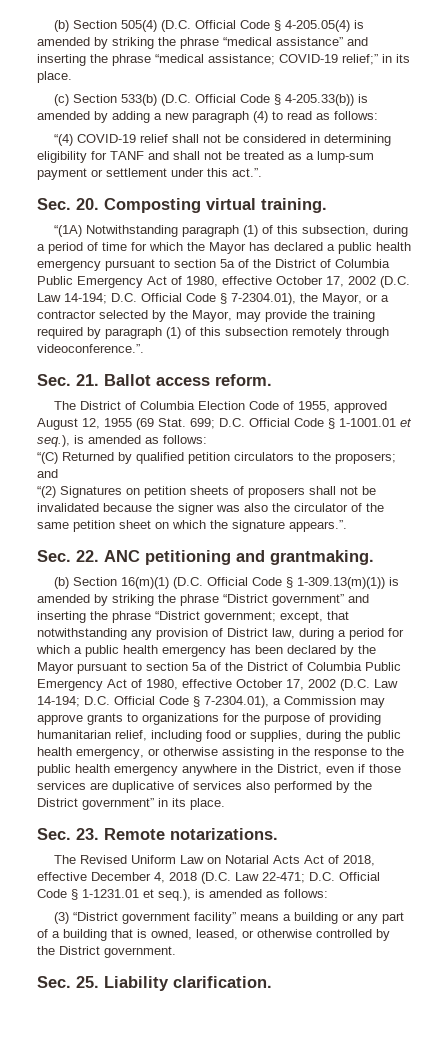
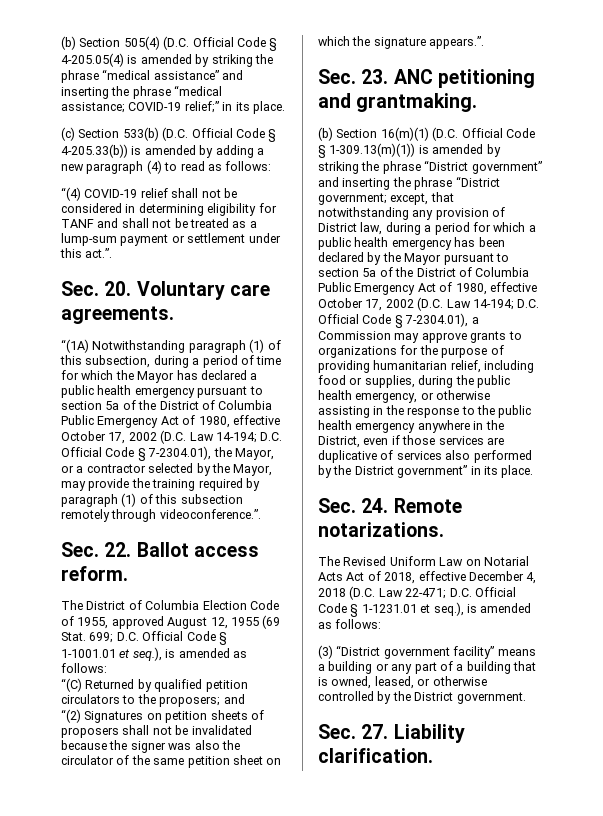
- Sec. 20. Composting virtual training.
+ Sec. 20. Voluntary care agreements.
- Sec. 21. Ballot access reform.
+ Sec. 22. Ballot access reform.
- Sec. 22. ANC petitioning and grantmaking.
+ Sec. 23. ANC petitioning and grantmaking.
- Sec. 23. Remote notarizations.
+ Sec. 24. Remote notarizations.
- Sec. 25. Liability clarification.
+ Sec. 27. Liability clarification.

